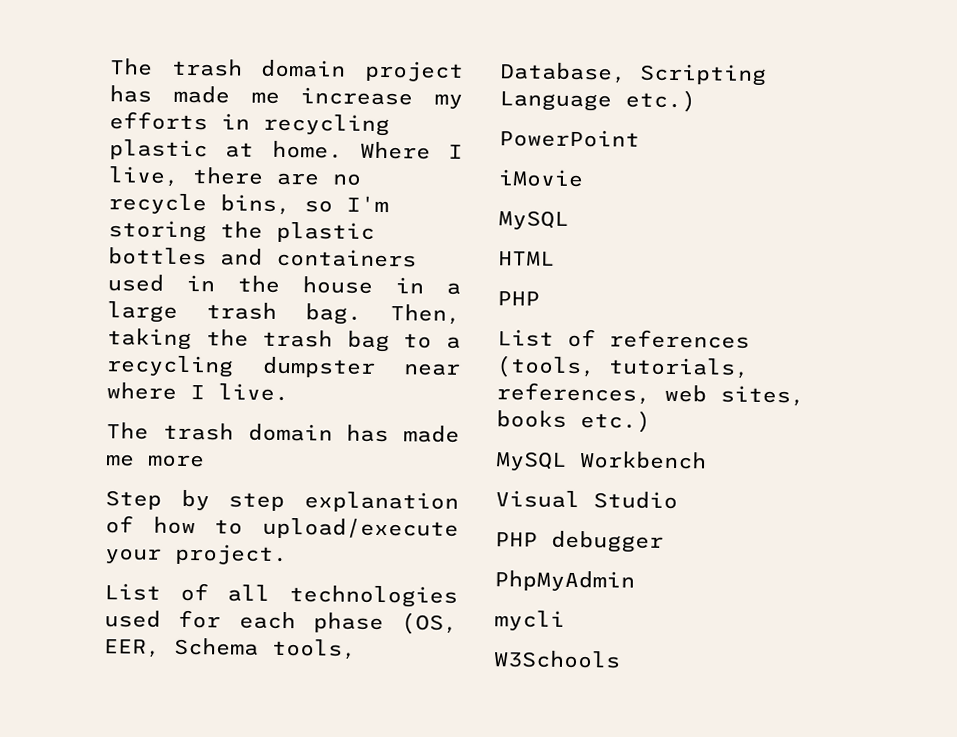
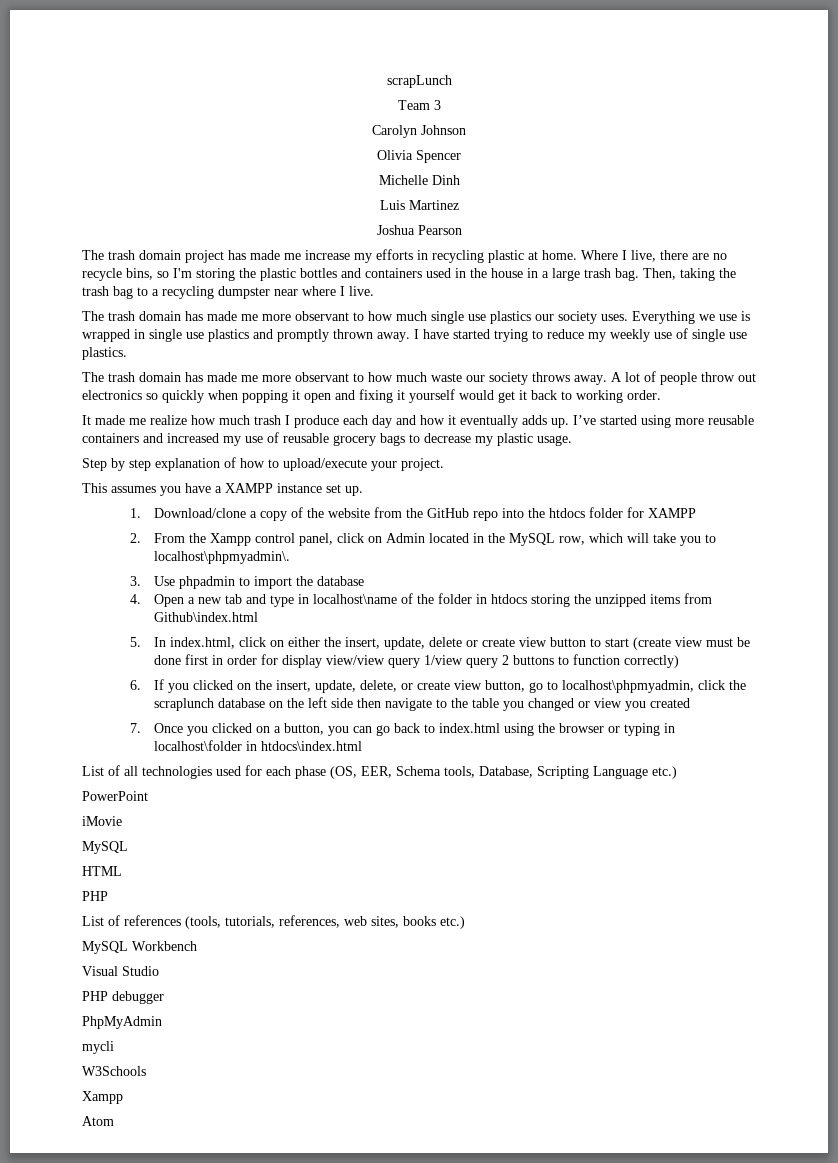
+ scrapLunch
+ Team 3
+ Carolyn Johnson
+ Olivia Spencer
+ Michelle Dinh
+ Luis Martinez
+ Joshua Pearson
- The trash domain has made me more
+ The trash domain has made me more observant to how much single use plastics our society uses. Everything we use is wrapped in single use plastics and promptly thrown away. I have started trying to reduce my weekly use of single use plastics.
+ The trash domain has made me more observant to how much waste our society throws away. A lot of people throw out electronics so quickly when popping it open and fixing it yourself would get it back to working order.
+ It made me realize how much trash I produce each day and how it eventually adds up. I’ve started using more reusable containers and increased my use of reusable grocery bags to decrease my plastic usage.
+ This assumes you have a XAMPP instance set up.
+ 1. Download/clone a copy of the website from the GitHub repo into the htdocs folder for XAMPP
+ 2. From the Xampp control panel, click on Admin located in the MySQL row, which will take you to localhost\phpmyadmin\.
+ 3. Use phpadmin to import the database
+ 4. Open a new tab and type in localhost\name of the folder in htdocs storing the unzipped items from Github\index.html
+ 5. In index.html, click on either the insert, update, delete or create view button to start (create view must be done first in order for display view/view query 1/view query 2 buttons to function correctly)
+ 6. If you clicked on the insert, update, delete, or create view button, go to localhost\phpmyadmin, click the scraplunch database on the left side then navigate to the table you changed or view you created
+ 7. Once you clicked on a button, you can go back to index.html using the browser or typing in localhost\folder in htdocs\index.html
  W3Schools
+ Xampp
+ Atom

